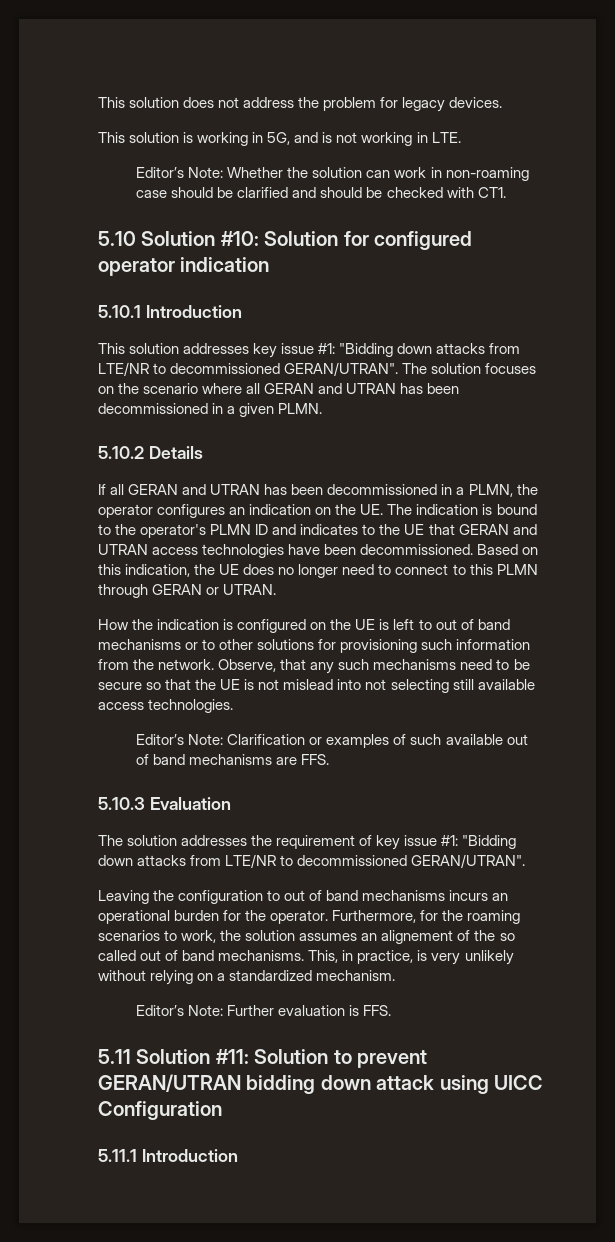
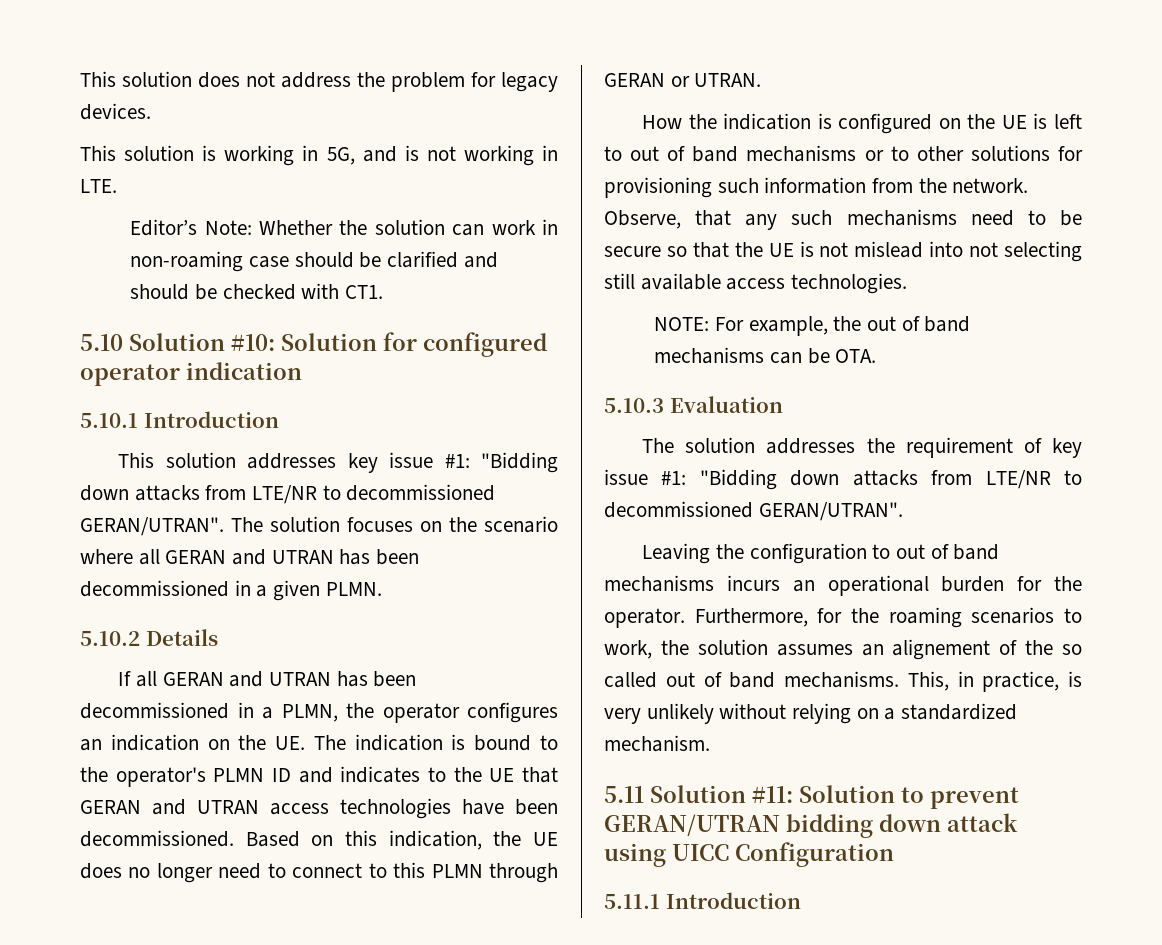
- Editor’s Note: Clarification or examples of such available out of band mechanisms are FFS.
+ NOTE: For example, the out of band mechanisms can be OTA.
- Editor’s Note: Further evaluation is FFS.

